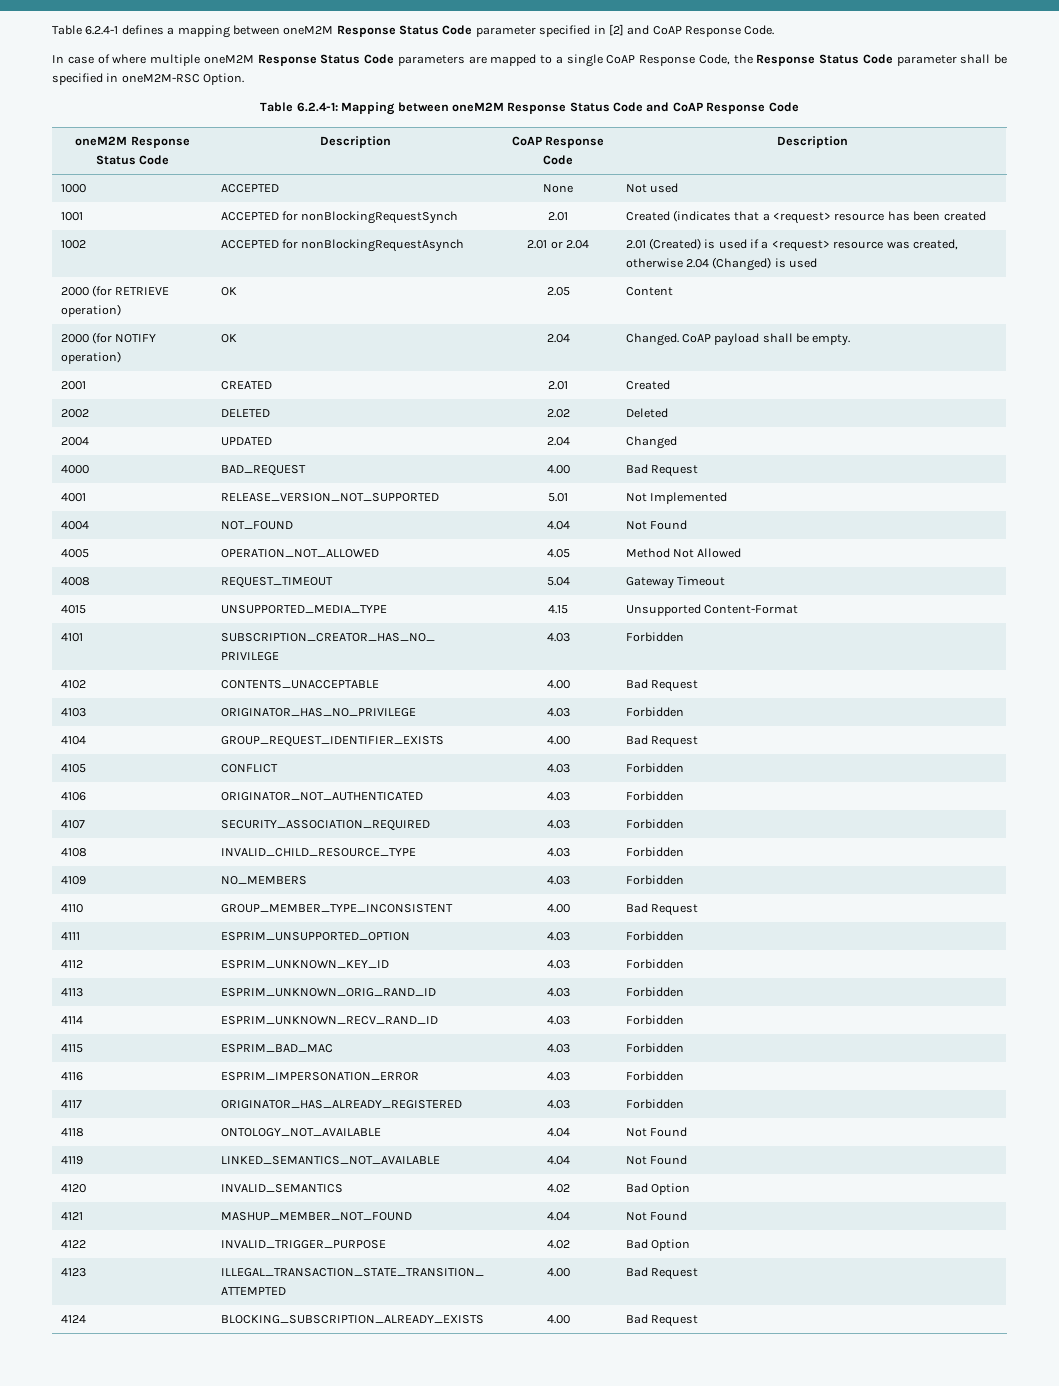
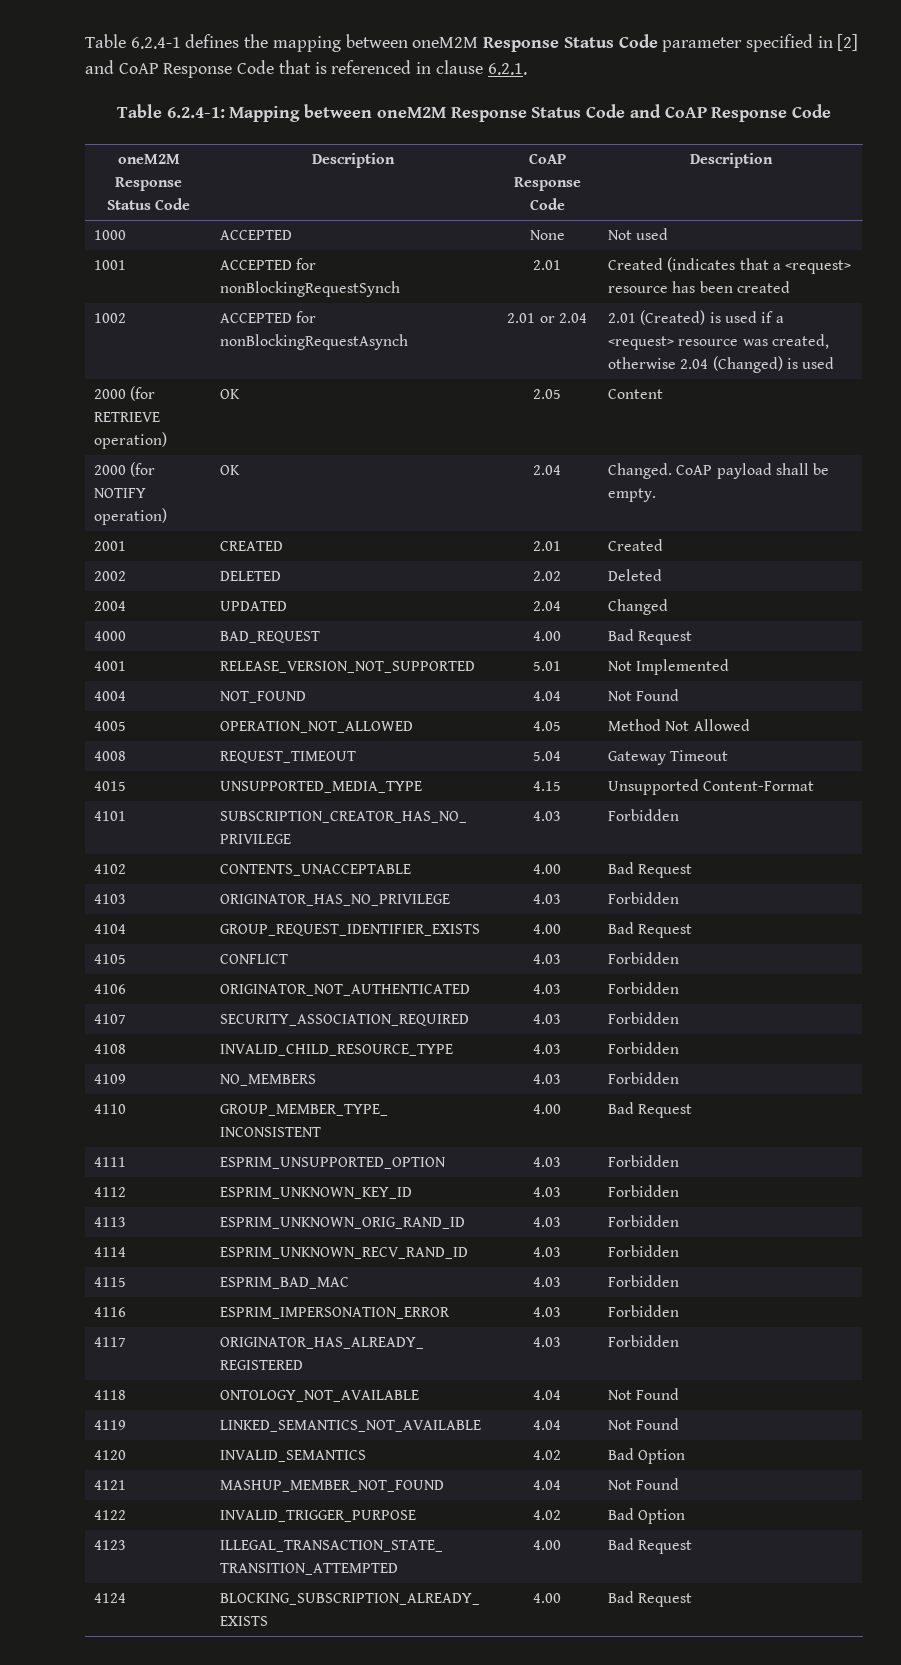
- Table 6.2.4-1 defines a mapping between oneM2M Response Status Code parameter specified in [2] and CoAP Response Code.
- In case of where multiple oneM2M Response Status Code parameters are mapped to a single CoAP Response Code, the Response Status Code parameter shall be specified in oneM2M-RSC Option.
+ Table 6.2.4-1 defines the mapping between oneM2M Response Status Code parameter specified in [2] and CoAP Response Code that is referenced in clause 6.2.1.

